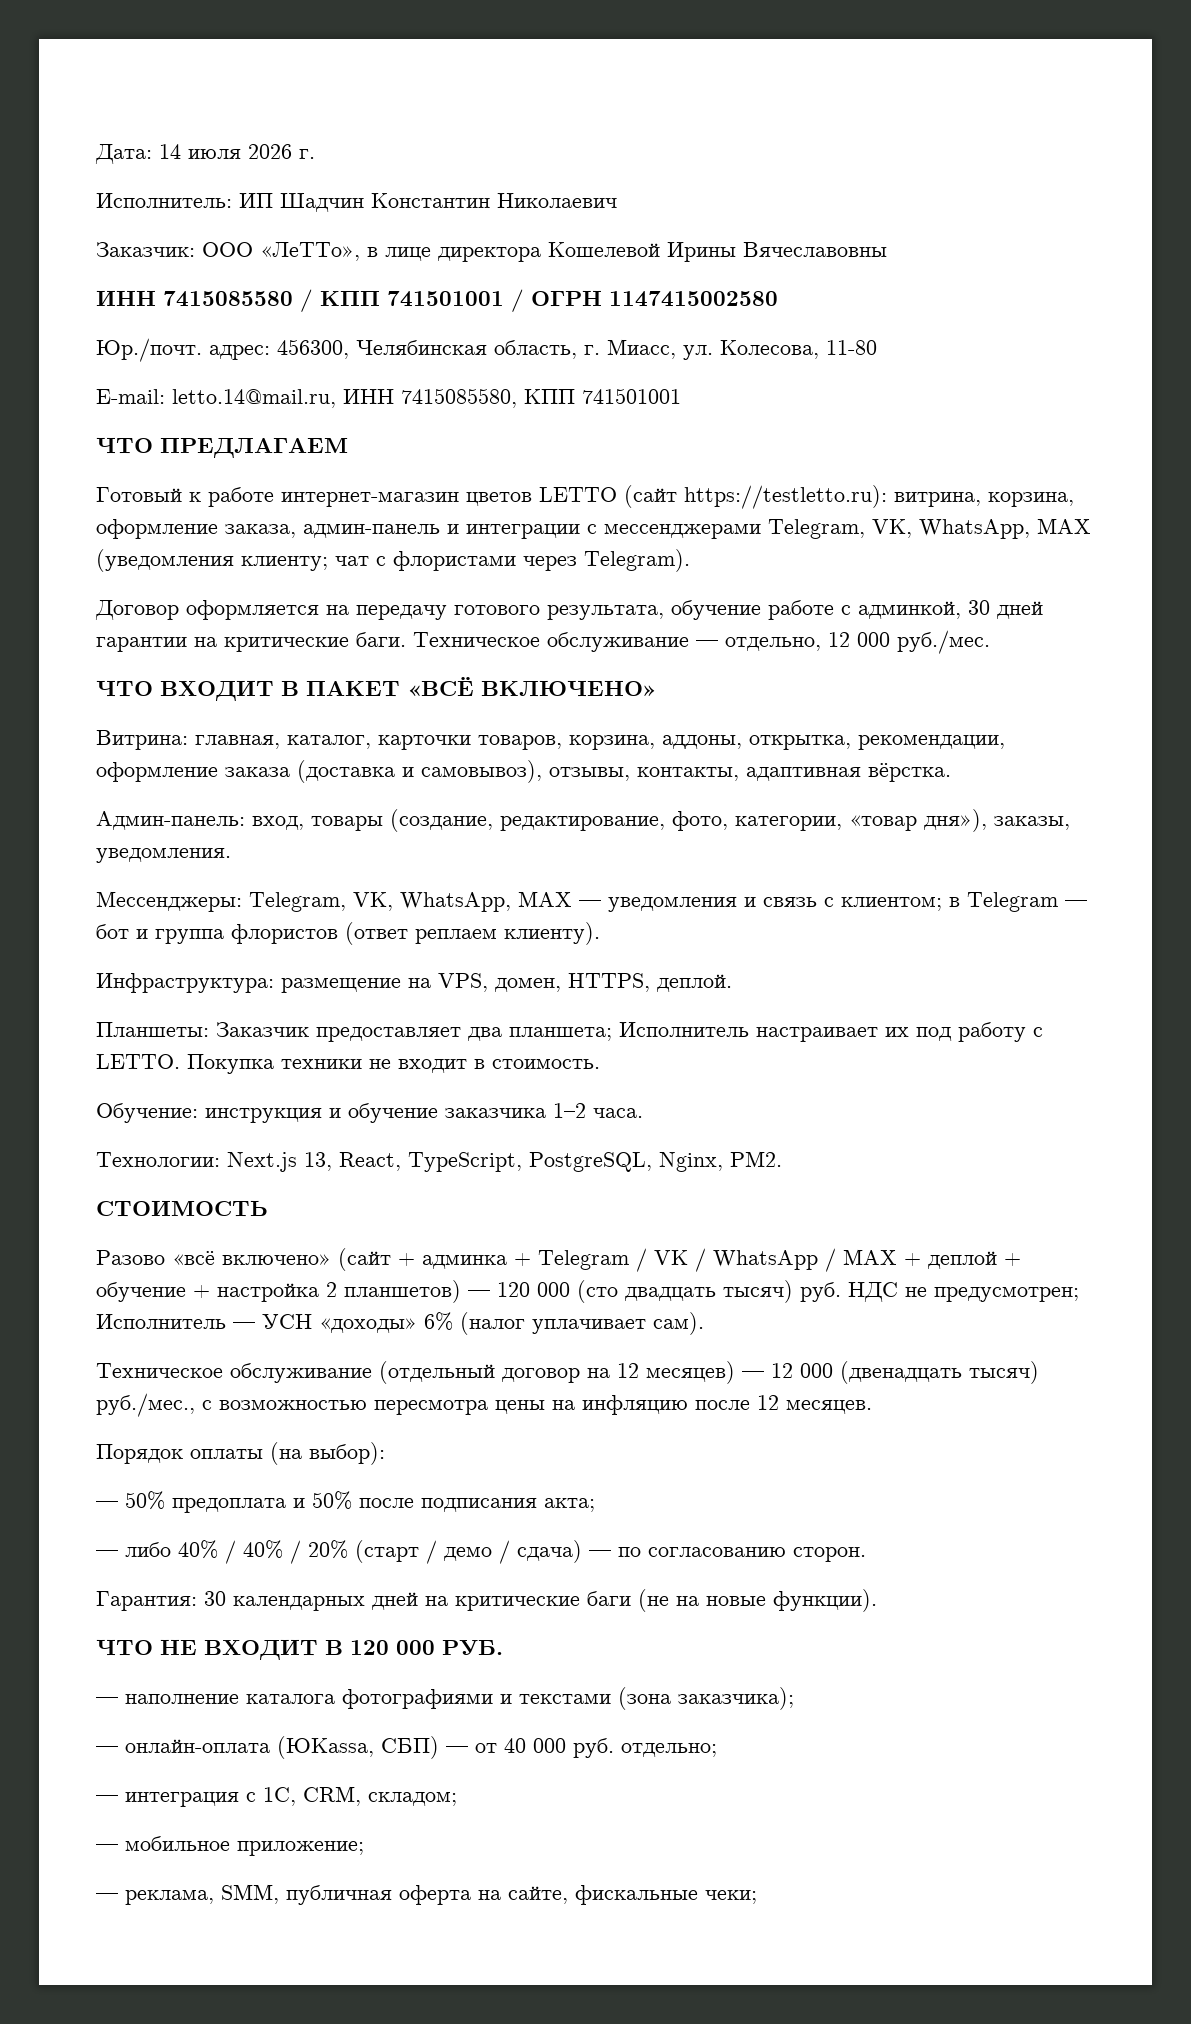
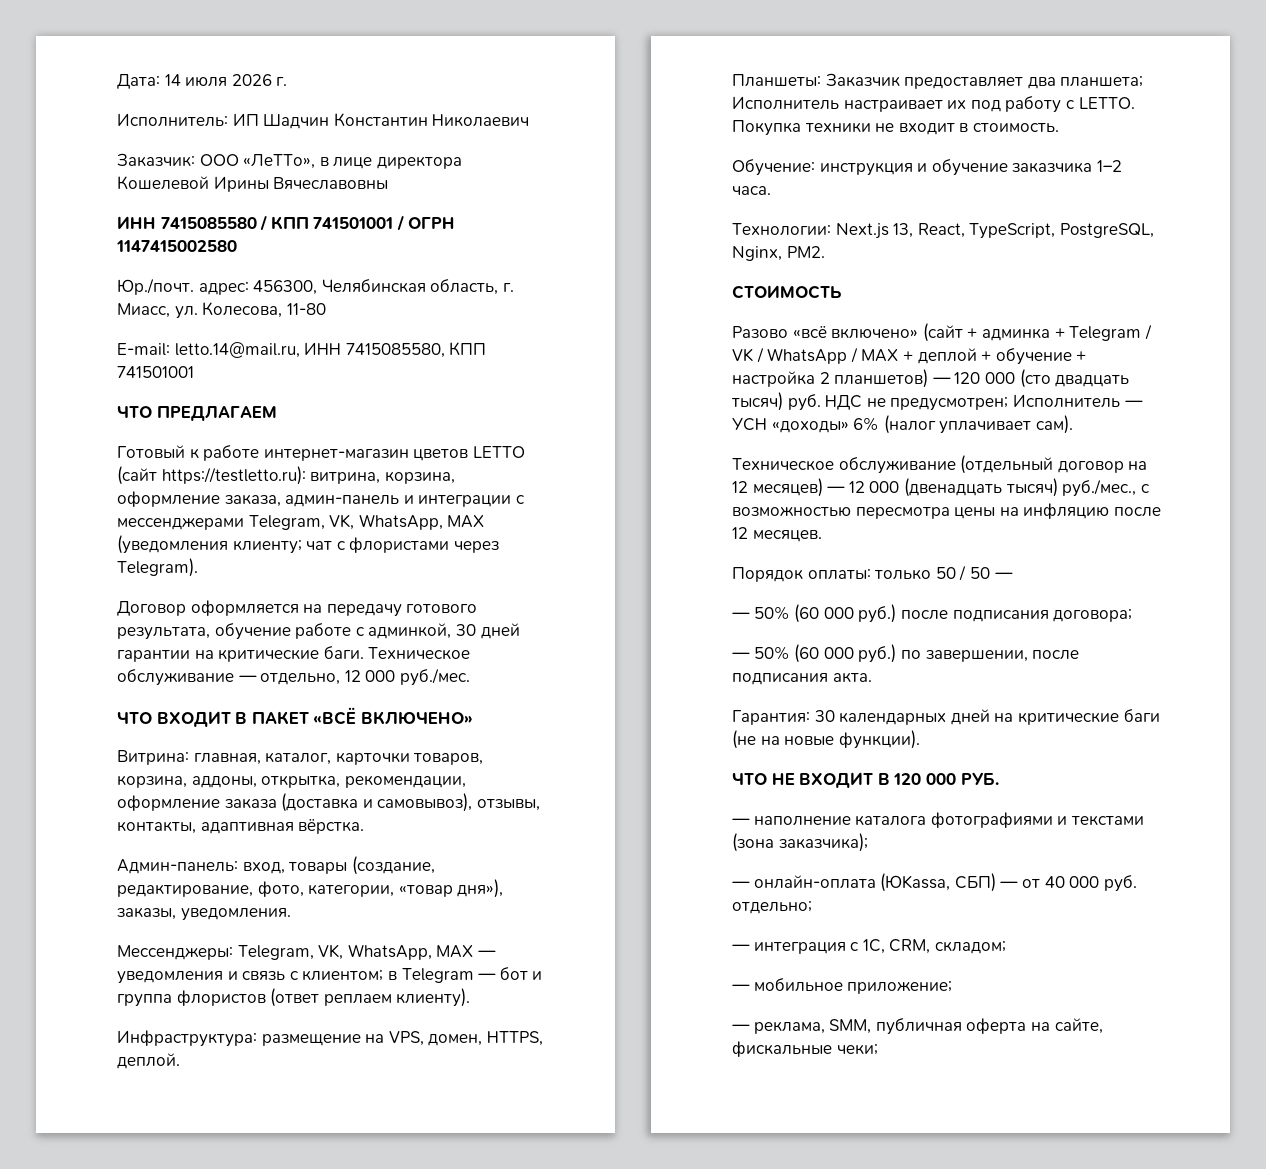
- Порядок оплаты (на выбор):
- — 50% предоплата и 50% после подписания акта;
- — либо 40% / 40% / 20% (старт / демо / сдача) — по согласованию сторон.
+ Порядок оплаты: только 50 / 50 —
+ — 50% (60 000 руб.) после подписания договора;
+ — 50% (60 000 руб.) по завершении, после подписания акта.

